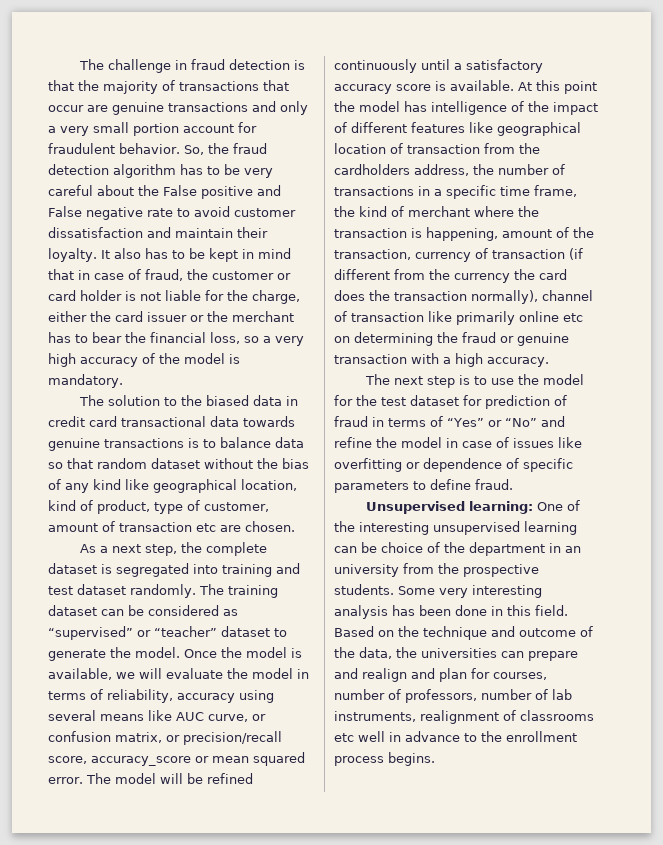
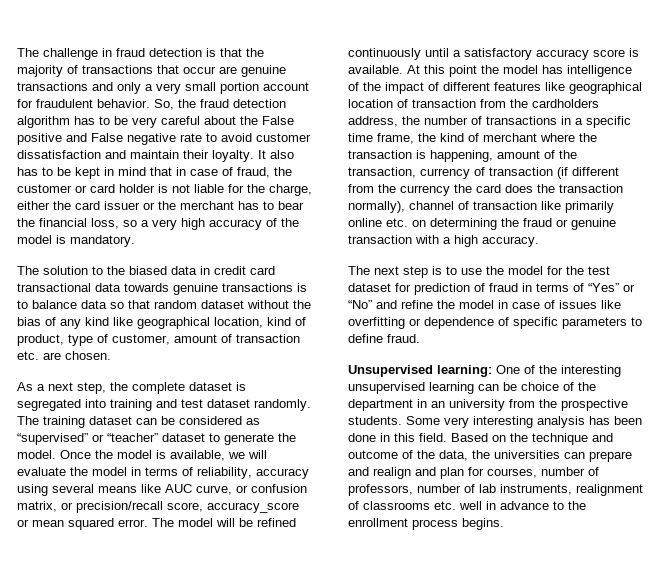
- The solution to the biased data in credit card transactional data towards genuine transactions is to balance data so that random dataset without the bias of any kind like geographical location, kind of product, type of customer, amount of transaction etc are chosen.
+ The solution to the biased data in credit card transactional data towards genuine transactions is to balance data so that random dataset without the bias of any kind like geographical location, kind of product, type of customer, amount of transaction etc. are chosen.
- At this point the model has intelligence of the impact of different features like geographical location of transaction from the cardholders address, the number of transactions in a specific time frame, the kind of merchant where the transaction is happening, amount of the transaction, currency of transaction (if different from the currency the card does the transaction normally), channel of transaction like primarily online etc on determining the fraud or genuine transaction with a high accuracy.
+ At this point the model has intelligence of the impact of different features like geographical location of transaction from the cardholders address, the number of transactions in a specific time frame, the kind of merchant where the transaction is happening, amount of the transaction, currency of transaction (if different from the currency the card does the transaction normally), channel of transaction like primarily online etc. on determining the fraud or genuine transaction with a high accuracy.
- Based on the technique and outcome of the data, the universities can prepare and realign and plan for courses, number of professors, number of lab instruments, realignment of classrooms etc well in advance to the enrollment process begins.
+ Based on the technique and outcome of the data, the universities can prepare and realign and plan for courses, number of professors, number of lab instruments, realignment of classrooms etc. well in advance to the enrollment process begins.

